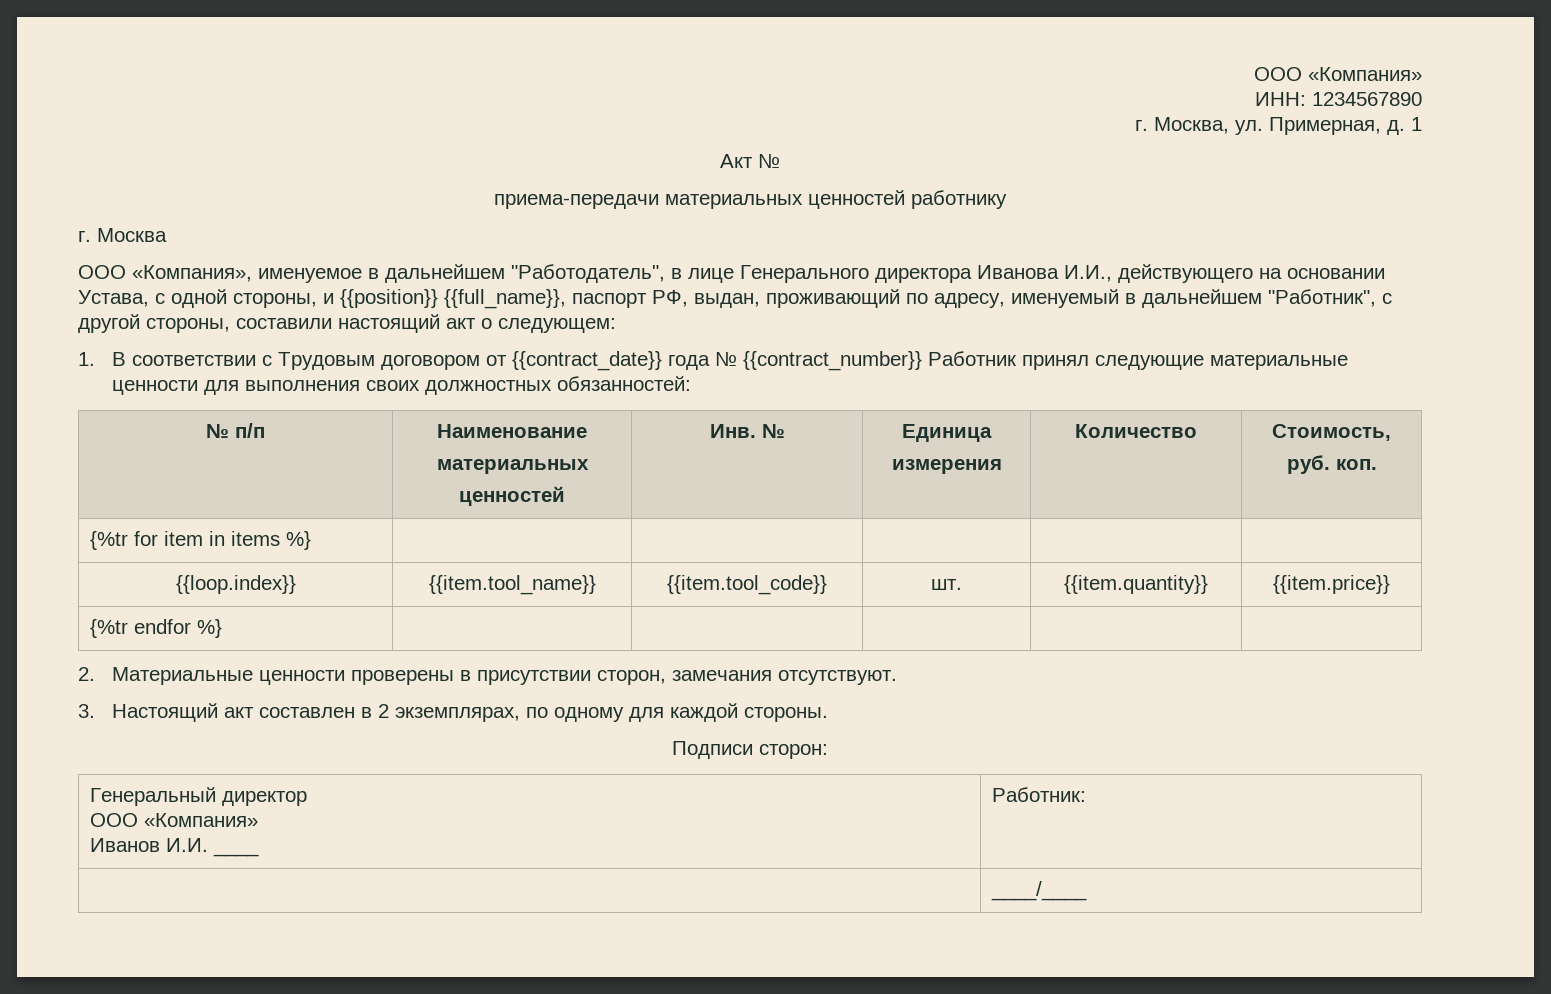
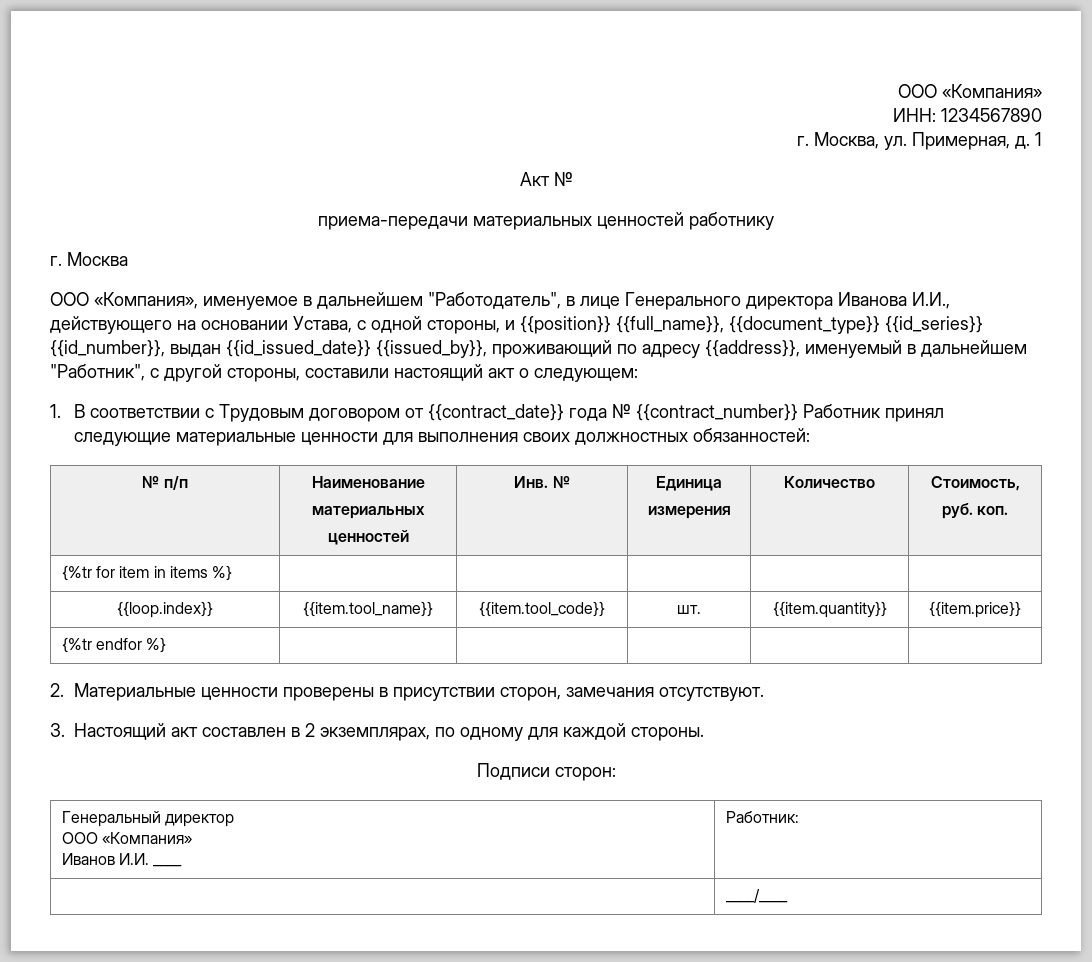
- ООО «Компания», именуемое в дальнейшем "Работодатель", в лице Генерального директора Иванова И.И., действующего на основании Устава, с одной стороны, и {{position}} {{full_name}}, паспорт РФ, выдан, проживающий по адресу, именуемый в дальнейшем "Работник", с другой стороны, составили настоящий акт о следующем:
+ ООО «Компания», именуемое в дальнейшем "Работодатель", в лице Генерального директора Иванова И.И., действующего на основании Устава, с одной стороны, и {{position}} {{full_name}}, {{document_type}} {{id_series}} {{id_number}}, выдан {{id_issued_date}} {{issued_by}}, проживающий по адресу {{address}}, именуемый в дальнейшем "Работник", с другой стороны, составили настоящий акт о следующем:

